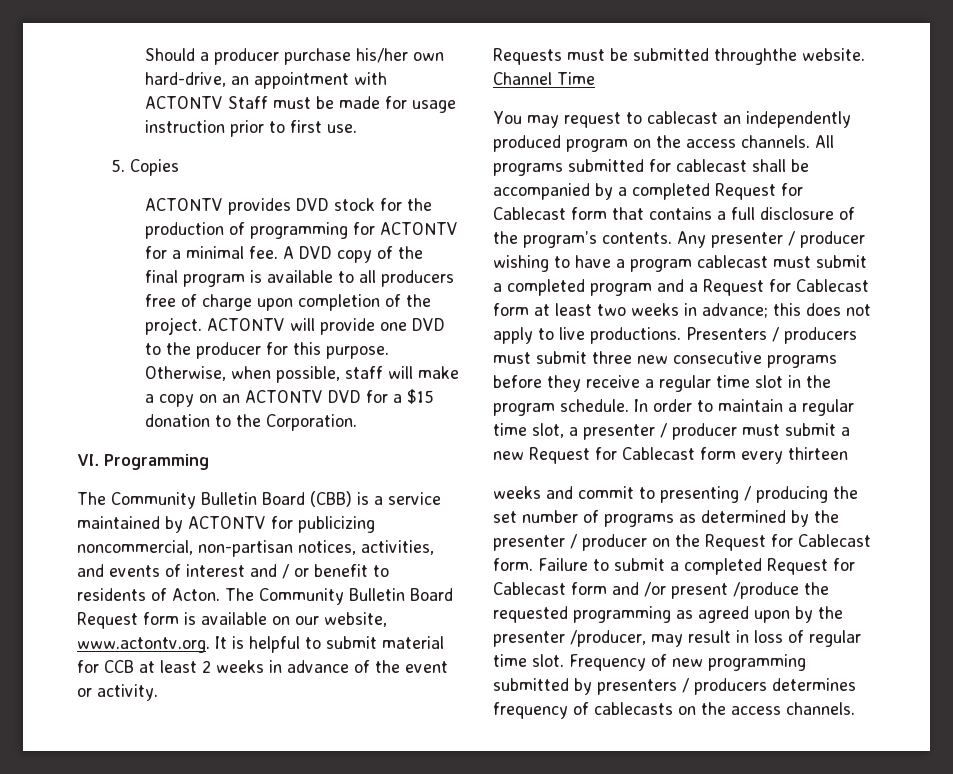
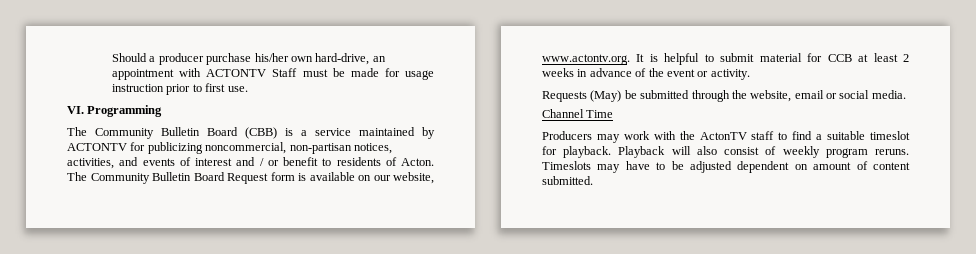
- 5. Copies
- ACTONTV provides DVD stock for the production of programming for ACTONTV for a minimal fee. A DVD copy of the final program is available to all producers free of charge upon completion of the project. ACTONTV will provide one DVD to the producer for this purpose. Otherwise, when possible, staff will make a copy on an ACTONTV DVD for a $15 donation to the Corporation.
- Requests must be submitted throughthe website. Channel Time
- You may request to cablecast an independently produced program on the access channels. All programs submitted for cablecast shall be accompanied by a completed Request for Cablecast form that contains a full disclosure of the program’s contents. Any presenter / producer wishing to have a program cablecast must submit a completed program and a Request for Cablecast form at least two weeks in advance; this does not apply to live productions. Presenters / producers must submit three new consecutive programs before they receive a regular time slot in the program schedule. In order to maintain a regular time slot, a presenter / producer must submit a new Request for Cablecast form every thirteen
- weeks and commit to presenting / producing the set number of programs as determined by the presenter / producer on the Request for Cablecast form. Failure to submit a completed Request for Cablecast form and /or present /produce the requested programming as agreed upon by the presenter /producer, may result in loss of regular time slot. Frequency of new programming submitted by presenters / producers determines frequency of cablecasts on the access channels.
+ Requests (May) be submitted through the website, email or social media.
+ Channel Time
+ Producers may work with the ActonTV staff to find a suitable timeslot for playback. Playback will also consist of weekly program reruns. Timeslots may have to be adjusted dependent on amount of content submitted.

